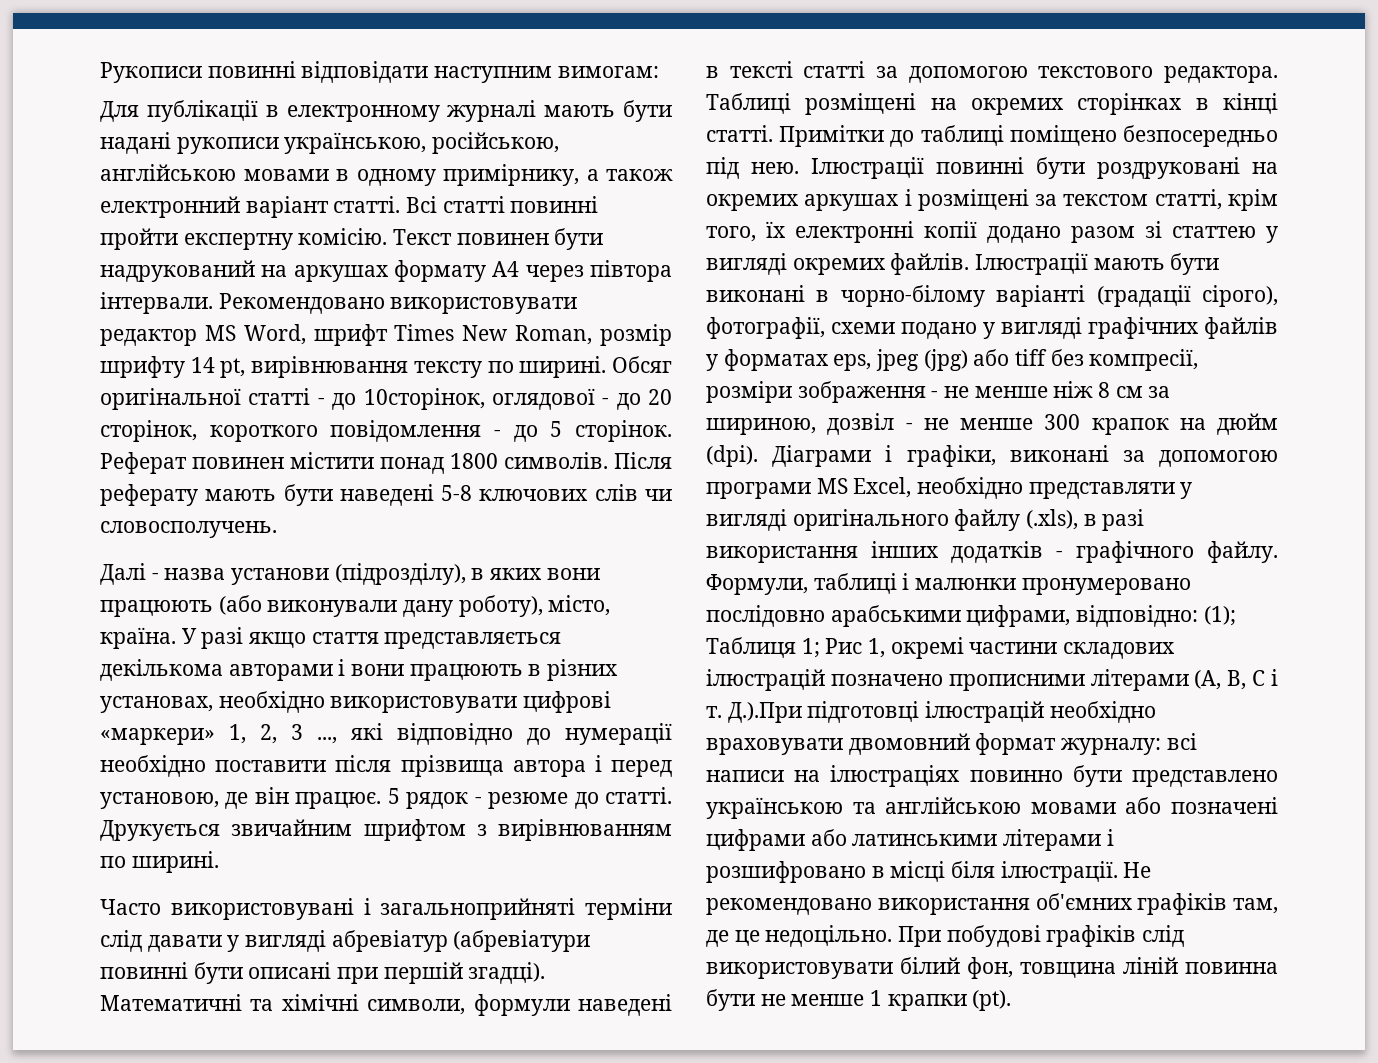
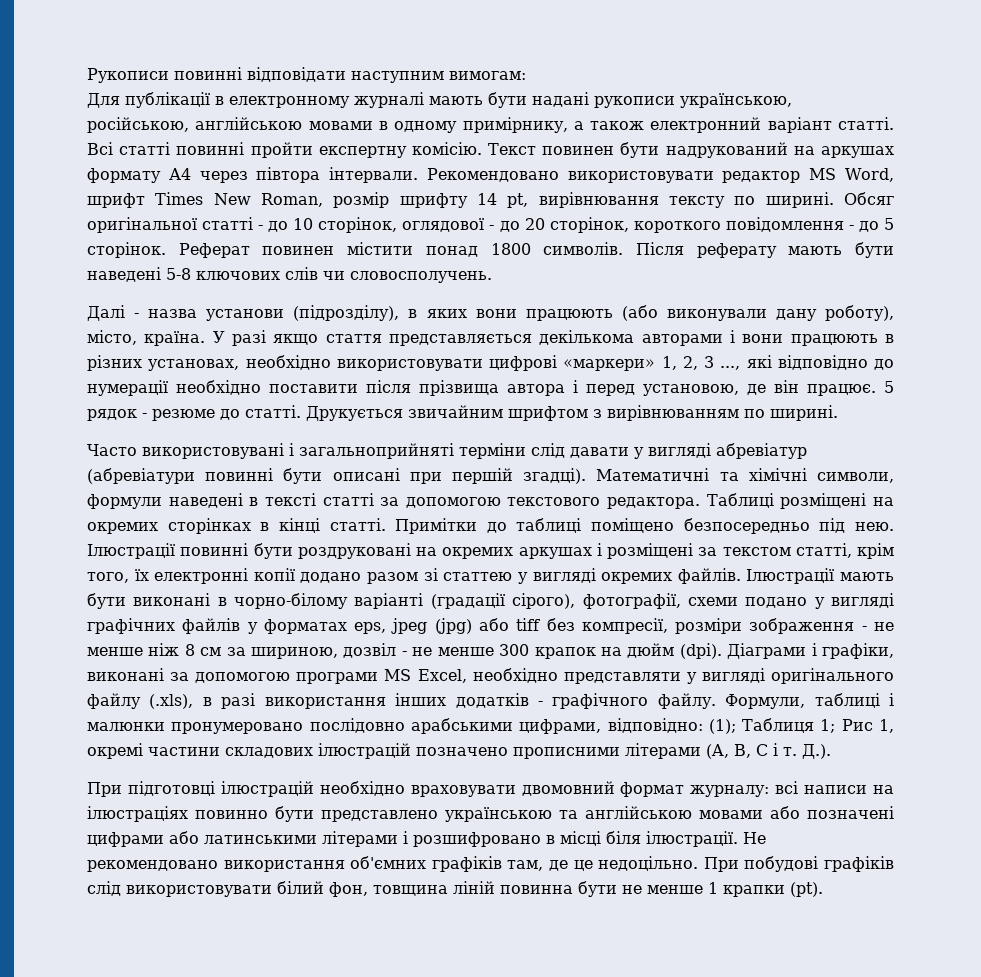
- Обсяг оригінальної статті - до 10сторінок, оглядової - до 20 сторінок, короткого повідомлення - до 5 сторінок.
+ Обсяг оригінальної статті - до 10 сторінок, оглядової - до 20 сторінок, короткого повідомлення - до 5 сторінок.
- Формули, таблиці і малюнки пронумеровано послідовно арабськими цифрами, відповідно: (1); Таблиця 1; Рис 1, окремі частини складових ілюстрацій позначено прописними літерами (A, B, C і т. Д.).При підготовці ілюстрацій необхідно враховувати двомовний формат журналу: всі написи на ілюстраціях повинно бути представлено українською та англійською мовами або позначені цифрами або латинськими літерами і розшифровано в місці біля ілюстрації.
+ Формули, таблиці і малюнки пронумеровано послідовно арабськими цифрами, відповідно: (1); Таблиця 1; Рис 1, окремі частини складових ілюстрацій позначено прописними літерами (A, B, C і т. Д.).
+ При підготовці ілюстрацій необхідно враховувати двомовний формат журналу: всі написи на ілюстраціях повинно бути представлено українською та англійською мовами або позначені цифрами або латинськими літерами і розшифровано в місці біля ілюстрації.

